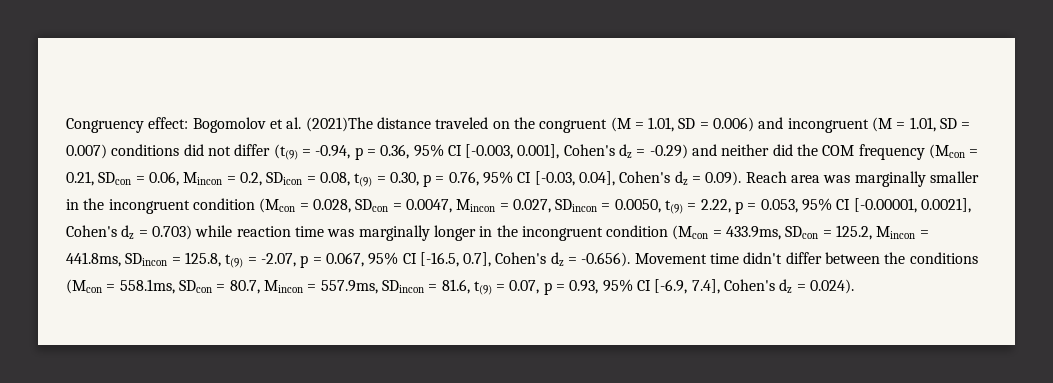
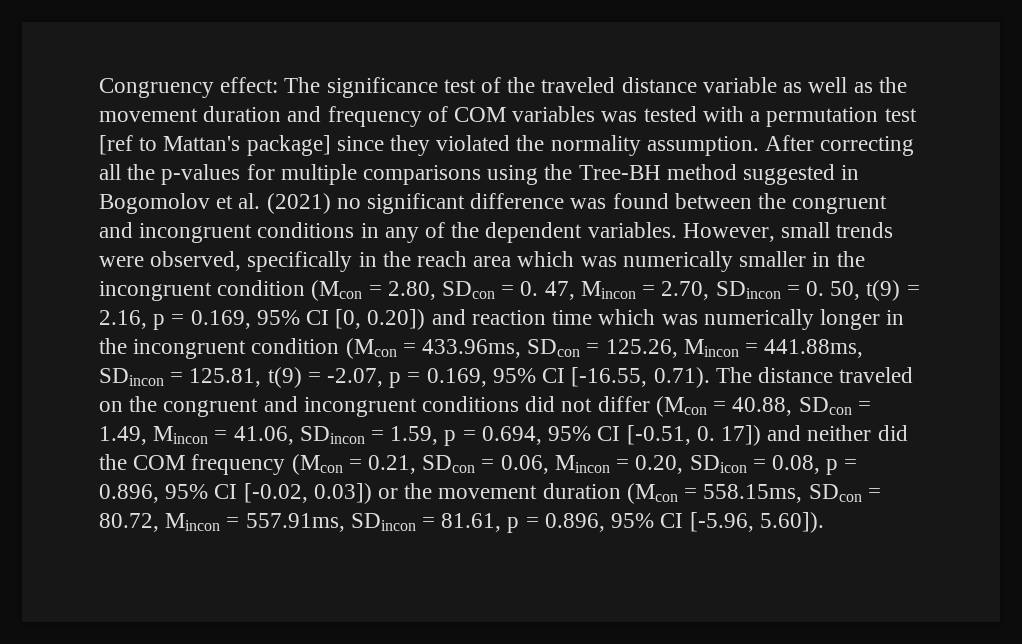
- Congruency effect: Bogomolov et al. (2021)The distance traveled on the congruent (M = 1.01, SD = 0.006) and incongruent (M = 1.01, SD = 0.007) conditions did not differ (t(9) = -0.94, p = 0.36, 95% CI [-0.003, 0.001], Cohen's dz = -0.29) and neither did the COM frequency (Mcon = 0.21, SDcon = 0.06, Mincon = 0.2, SDicon = 0.08, t(9) = 0.30, p = 0.76, 95% CI [-0.03, 0.04], Cohen's dz = 0.09). Reach area was marginally smaller in the incongruent condition (Mcon = 0.028, SDcon = 0.0047, Mincon = 0.027, SDincon = 0.0050, t(9) = 2.22, p = 0.053, 95% CI [-0.00001, 0.0021], Cohen's dz = 0.703) while reaction time was marginally longer in the incongruent condition (Mcon = 433.9ms, SDcon = 125.2, Mincon = 441.8ms, SDincon = 125.8, t(9) = -2.07, p = 0.067, 95% CI [-16.5, 0.7], Cohen's dz = -0.656). Movement time didn't differ between the conditions (Mcon = 558.1ms, SDcon = 80.7, Mincon = 557.9ms, SDincon = 81.6, t(9) = 0.07, p = 0.93, 95% CI [-6.9, 7.4], Cohen's dz = 0.024).
+ Congruency effect: The significance test of the traveled distance variable as well as the movement duration and frequency of COM variables was tested with a permutation test [ref to Mattan's package] since they violated the normality assumption. After correcting all the p-values for multiple comparisons using the Tree-BH method suggested in Bogomolov et al. (2021) no significant difference was found between the congruent and incongruent conditions in any of the dependent variables. However, small trends were observed, specifically in the reach area which was numerically smaller in the incongruent condition (Mcon = 2.80, SDcon = 0. 47, Mincon = 2.70, SDincon = 0. 50, t(9) = 2.16, p = 0.169, 95% CI [0, 0.20]) and reaction time which was numerically longer in the incongruent condition (Mcon = 433.96ms, SDcon = 125.26, Mincon = 441.88ms, SDincon = 125.81, t(9) = -2.07, p = 0.169, 95% CI [-16.55, 0.71). The distance traveled on the congruent and incongruent conditions did not differ (Mcon = 40.88, SDcon = 1.49, Mincon = 41.06, SDincon = 1.59, p = 0.694, 95% CI [-0.51, 0. 17]) and neither did the COM frequency (Mcon = 0.21, SDcon = 0.06, Mincon = 0.20, SDicon = 0.08, p = 0.896, 95% CI [-0.02, 0.03]) or the movement duration (Mcon = 558.15ms, SDcon = 80.72, Mincon = 557.91ms, SDincon = 81.61, p = 0.896, 95% CI [-5.96, 5.60]).

